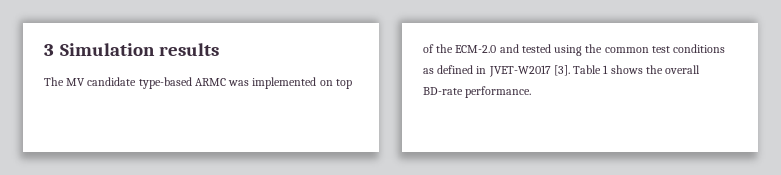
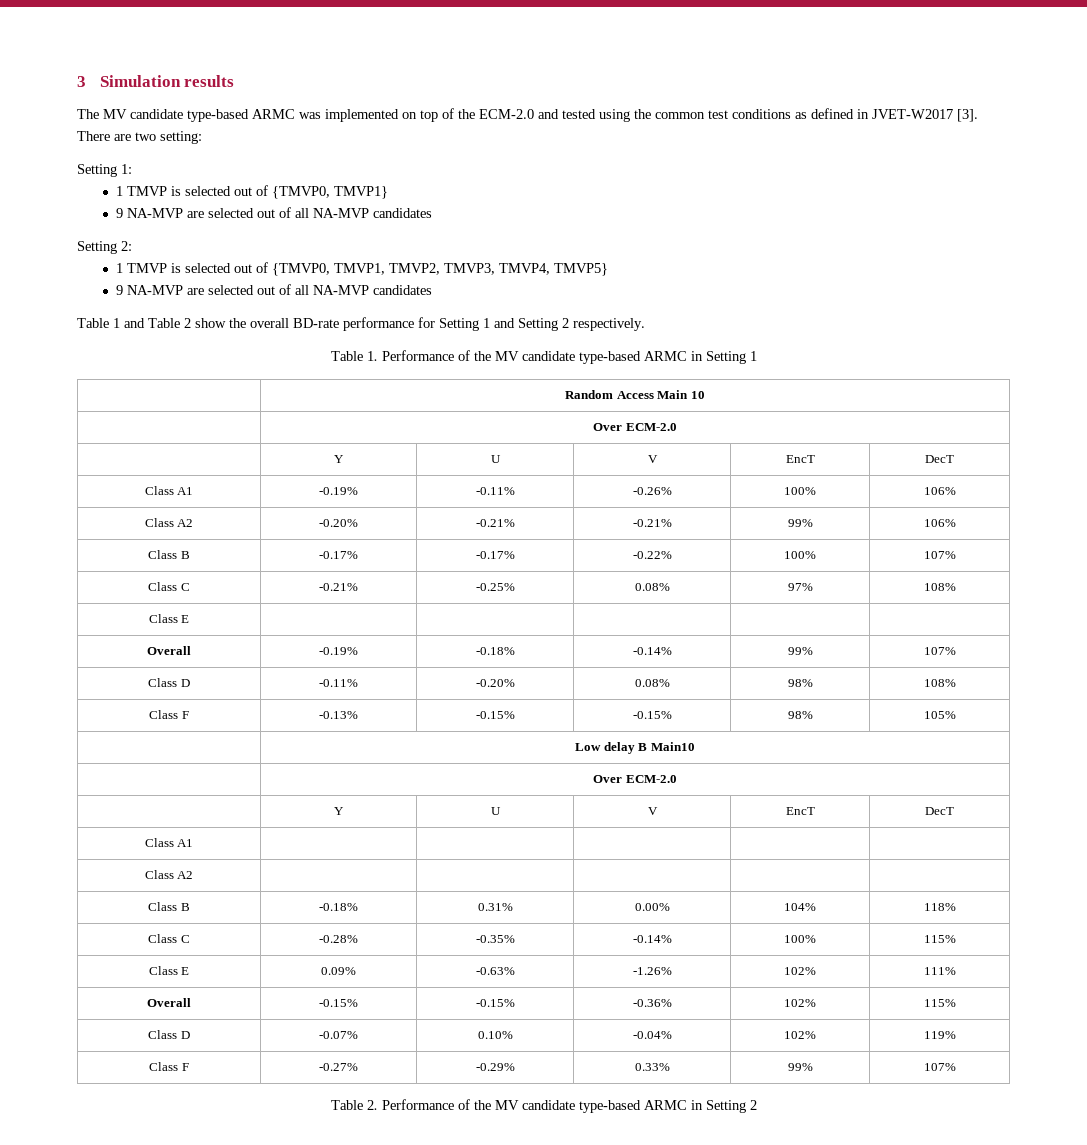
- Table 1 shows the overall BD-rate performance.
+ There are two setting:
+ Setting 1:
+ 1 TMVP is selected out of {TMVP0, TMVP1}
+ 9 NA-MVP are selected out of all NA-MVP candidates
+ Setting 2:
+ 1 TMVP is selected out of {TMVP0, TMVP1, TMVP2, TMVP3, TMVP4, TMVP5}
+ 9 NA-MVP are selected out of all NA-MVP candidates
+ Table 1 and Table 2 show the overall BD-rate performance for Setting 1 and Setting 2 respectively.
+ Table 1. Performance of the MV candidate type-based ARMC in Setting 1
+ | Random Access Main 10
+ | Over ECM-2.0
+ | Y | U | V | EncT | DecT
+ Class A1 | -0.19% | -0.11% | -0.26% | 100% | 106%
+ Class A2 | -0.20% | -0.21% | -0.21% | 99% | 106%
+ Class B | -0.17% | -0.17% | -0.22% | 100% | 107%
+ Class C | -0.21% | -0.25% | 0.08% | 97% | 108%
+ Class E | | | | |
+ Overall | -0.19% | -0.18% | -0.14% | 99% | 107%
+ Class D | -0.11% | -0.20% | 0.08% | 98% | 108%
+ Class F | -0.13% | -0.15% | -0.15% | 98% | 105%
+ | Low delay B Main10
+ | Over ECM-2.0
+ | Y | U | V | EncT | DecT
+ Class A1 | | | | |
+ Class A2 | | | | |
+ Class B | -0.18% | 0.31% | 0.00% | 104% | 118%
+ Class C | -0.28% | -0.35% | -0.14% | 100% | 115%
+ Class E | 0.09% | -0.63% | -1.26% | 102% | 111%
+ Overall | -0.15% | -0.15% | -0.36% | 102% | 115%
+ Class D | -0.07% | 0.10% | -0.04% | 102% | 119%
+ Class F | -0.27% | -0.29% | 0.33% | 99% | 107%
+ Table 2. Performance of the MV candidate type-based ARMC in Setting 2

